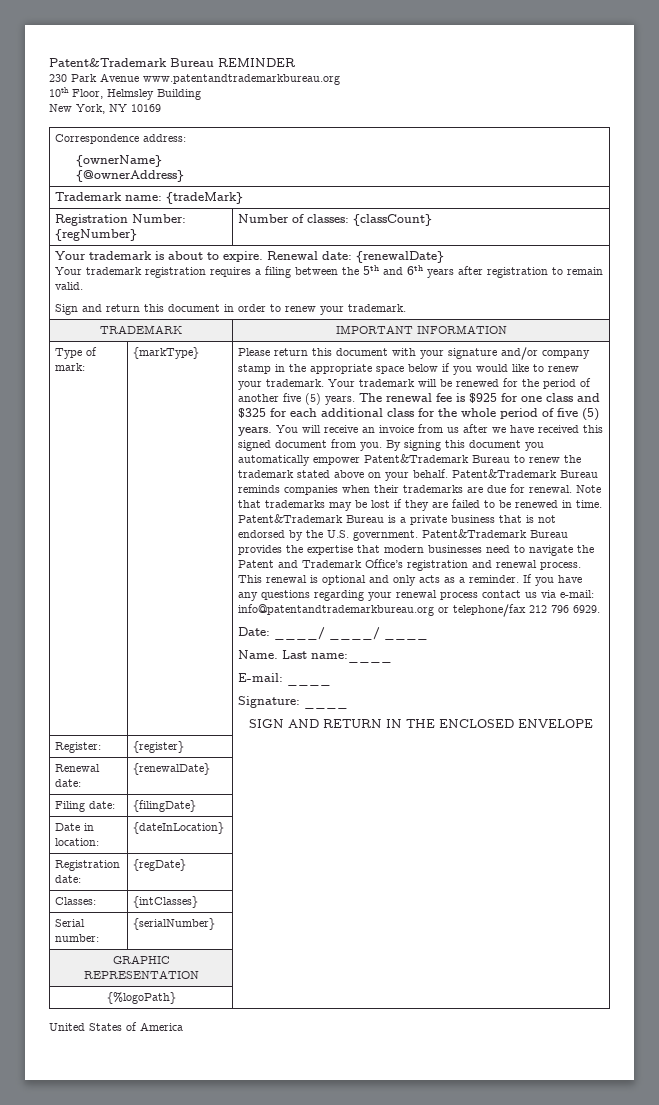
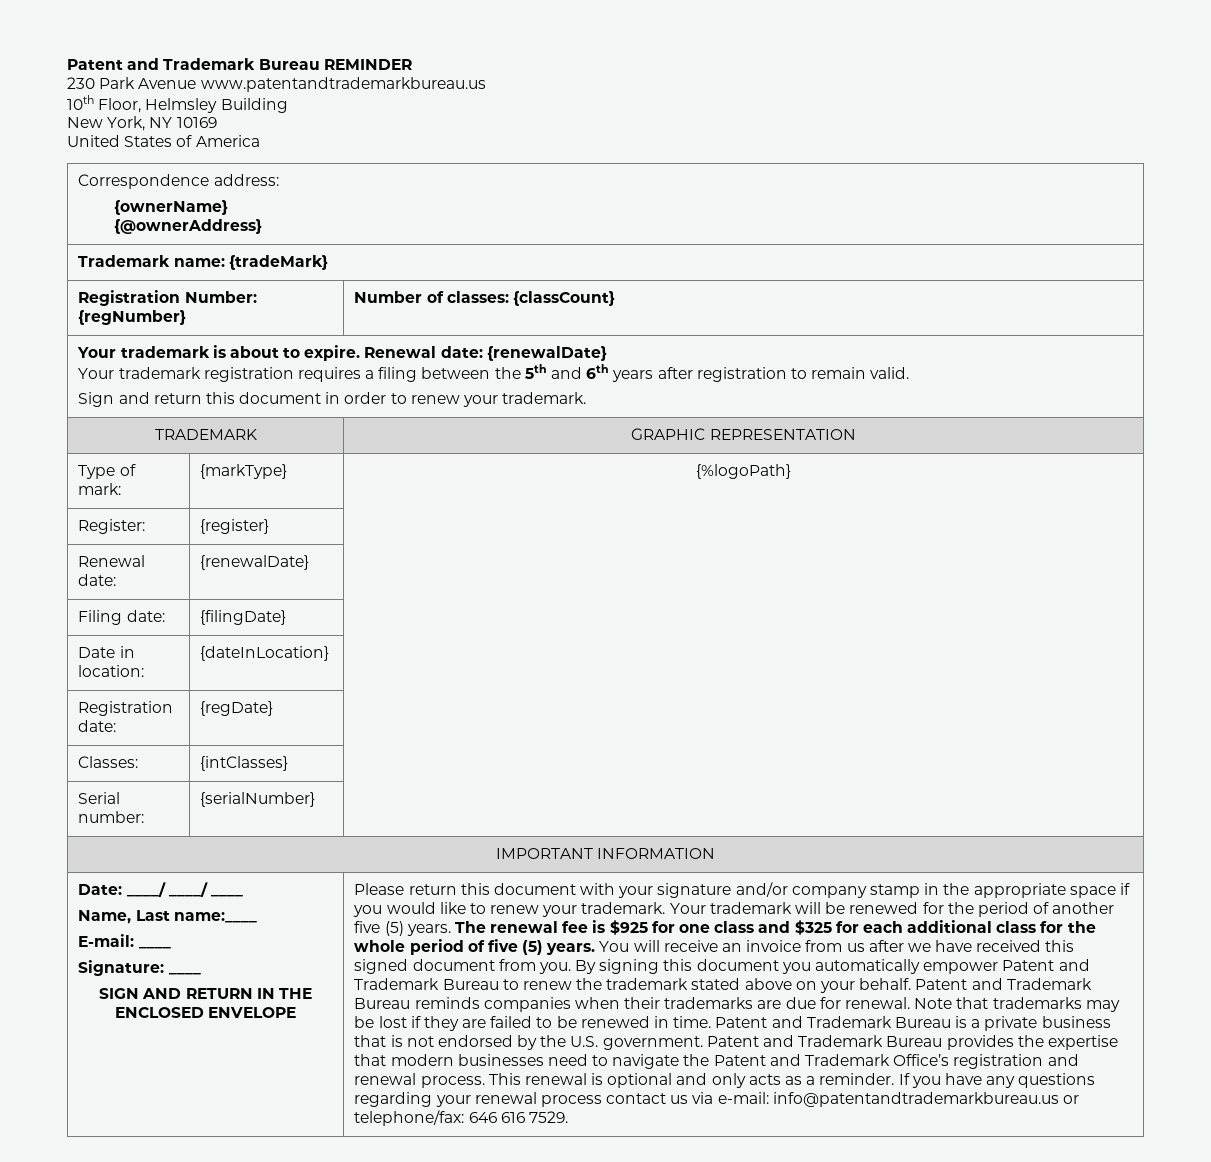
- Patent&Trademark Bureau REMINDER
+ Patent and Trademark Bureau REMINDER
- 230 Park Avenue www.patentandtrademarkbureau.org
+ 230 Park Avenue www.patentandtrademarkbureau.us
+ United States of America
- TRADEMARK | IMPORTANT INFORMATION
+ TRADEMARK | GRAPHIC REPRESENTATION
+ {%logoPath}
+ Register: | {register} |
+ Renewal date: | {renewalDate} |
+ Filing date: | {filingDate} |
+ Date in location: | {dateInLocation} |
+ Registration date: | {regDate} |
+ Classes: | {intClasses} |
+ Serial number: | {serialNumber} |
+ IMPORTANT INFORMATION
+ Date: ____/ ____/ ____
+ Name, Last name:____
+ E-mail: ____
+ Signature: ____
+ SIGN AND RETURN IN THE ENCLOSED ENVELOPE
- Please return this document with your signature and/or company stamp in the appropriate space below if you would like to renew your trademark.
+ Please return this document with your signature and/or company stamp in the appropriate space if you would like to renew your trademark.
- By signing this document you automatically empower Patent&Trademark Bureau to renew the trademark stated above on your behalf.
+ By signing this document you automatically empower Patent and Trademark Bureau to renew the trademark stated above on your behalf.
- Patent&Trademark Bureau reminds companies when their trademarks are due for renewal.
+ Patent and Trademark Bureau reminds companies when their trademarks are due for renewal.
- Patent&Trademark Bureau is a private business that is not endorsed by the U.S. government.
+ Patent and Trademark Bureau is a private business that is not endorsed by the U.S. government.
- Patent&Trademark Bureau provides the expertise that modern businesses need to navigate the Patent and Trademark Office’s registration and renewal process.
+ Patent and Trademark Bureau provides the expertise that modern businesses need to navigate the Patent and Trademark Office’s registration and renewal process.
- If you have any questions regarding your renewal process contact us via e-mail: info@patentandtrademarkbureau.org or telephone/fax 212 796 6929.
- Date: ____/ ____/ ____
- Name. Last name:____
- E-mail: ____
- Signature: ____
- SIGN AND RETURN IN THE ENCLOSED ENVELOPE
- Register: | {register} |
- Renewal date: | {renewalDate} |
- Filing date: | {filingDate} |
- Date in location: | {dateInLocation} |
- Registration date: | {regDate} |
- Classes: | {intClasses} |
- Serial number: | {serialNumber} |
- GRAPHIC REPRESENTATION |
- {%logoPath} |
- United States of America
+ If you have any questions regarding your renewal process contact us via e-mail: info@patentandtrademarkbureau.us or telephone/fax: 646 616 7529.

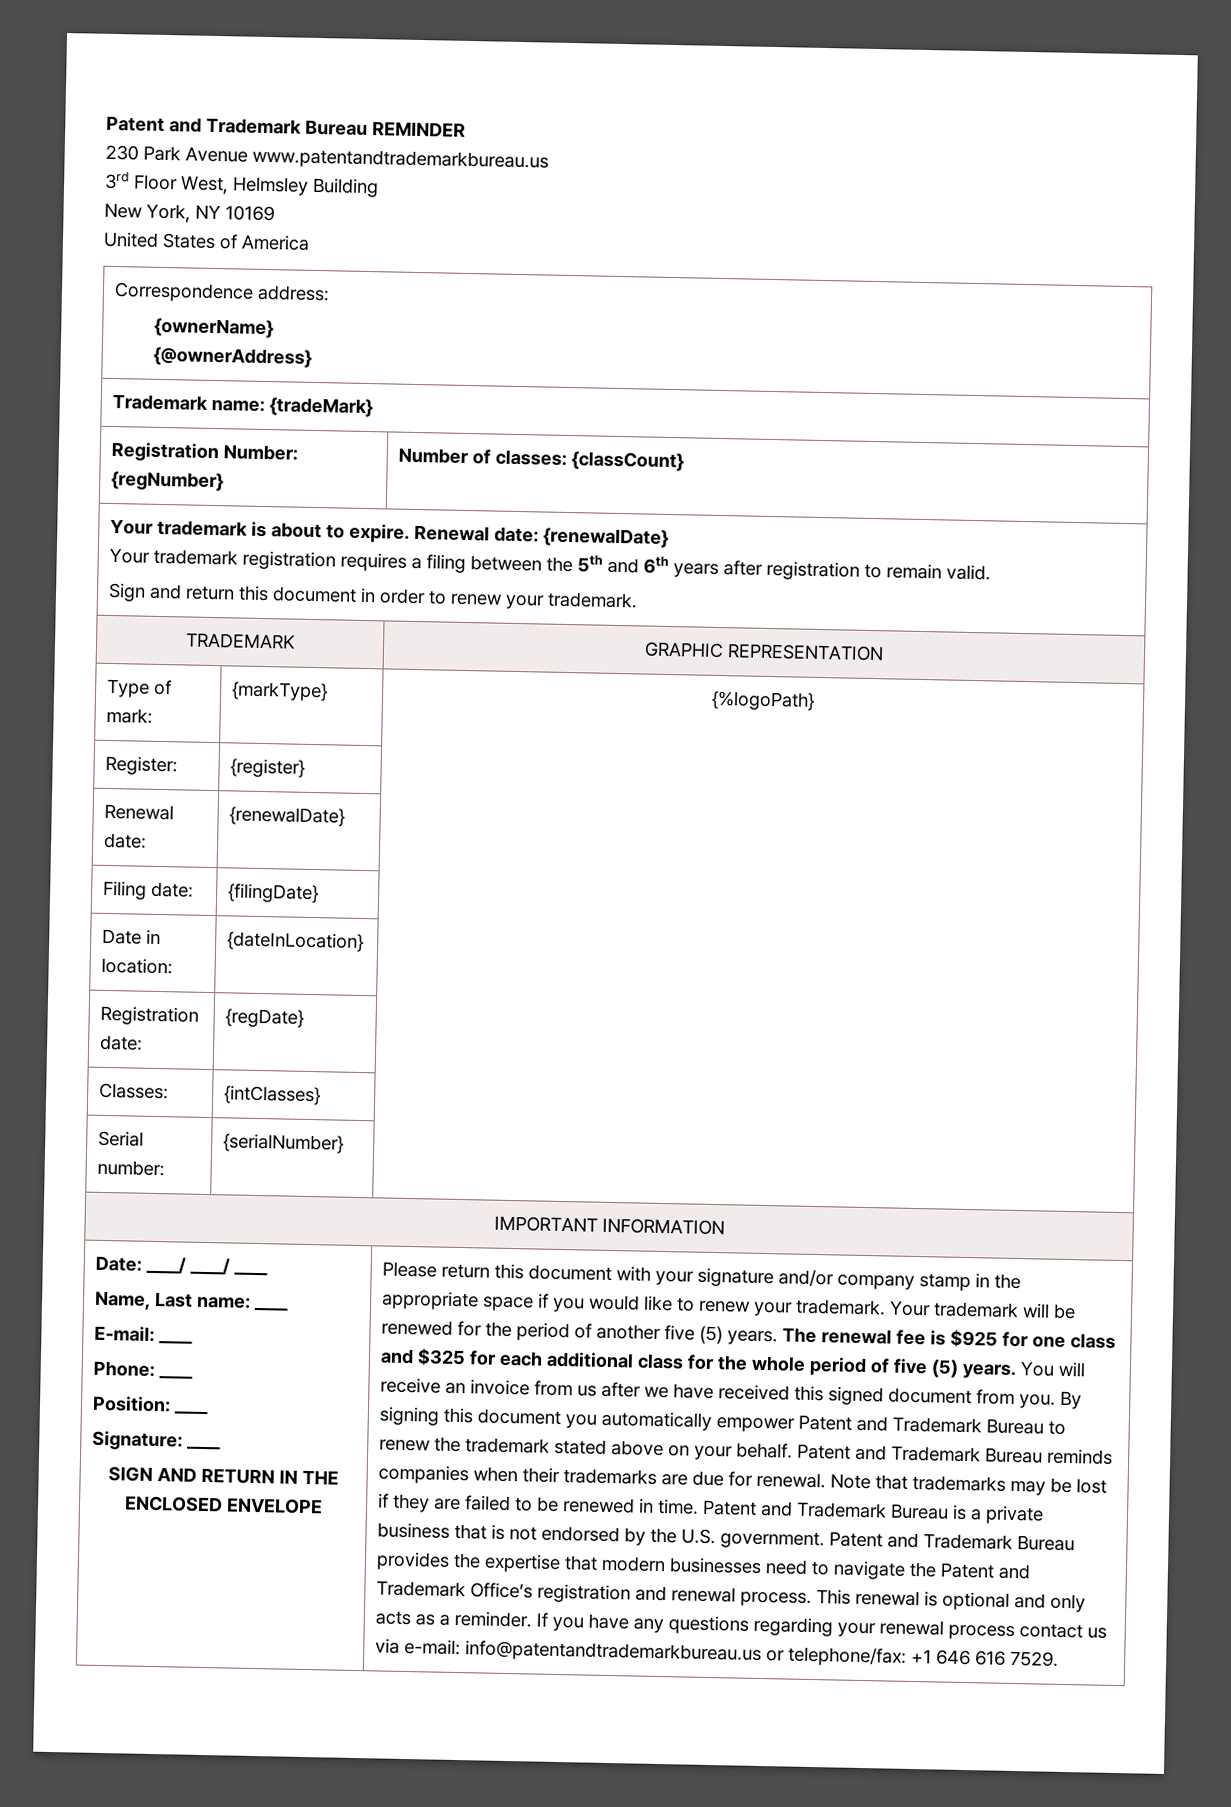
- 10th Floor, Helmsley Building
+ 3rd Floor West, Helmsley Building
- Name, Last name:____
+ Name, Last name: ____
+ Phone: ____
+ Position: ____
- If you have any questions regarding your renewal process contact us via e-mail: info@patentandtrademarkbureau.us or telephone/fax: 646 616 7529.
+ If you have any questions regarding your renewal process contact us via e-mail: info@patentandtrademarkbureau.us or telephone/fax: +1 646 616 7529.

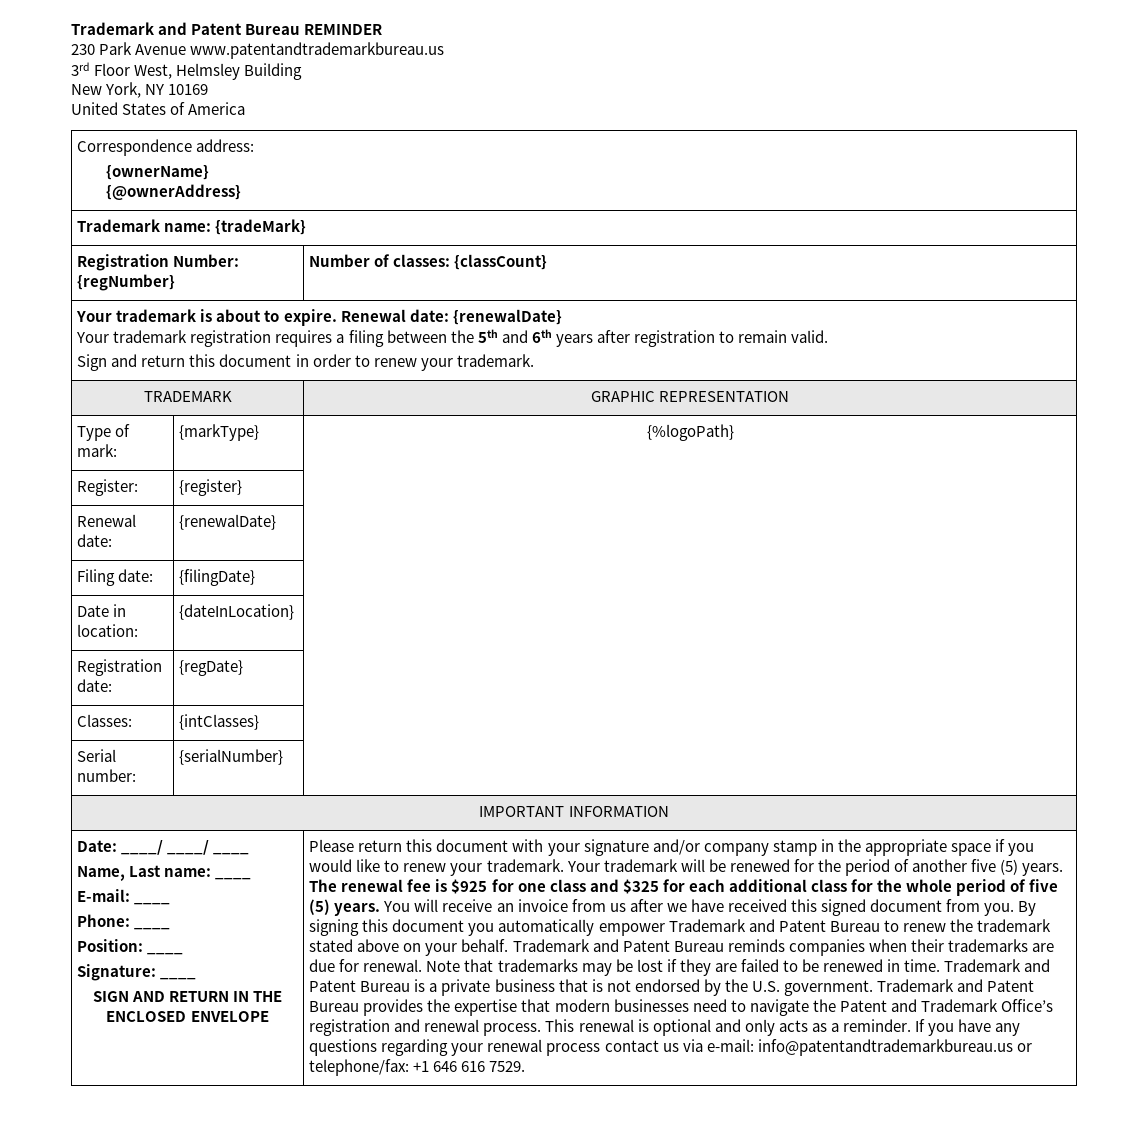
- Patent and Trademark Bureau REMINDER
+ Trademark and Patent Bureau REMINDER
- By signing this document you automatically empower Patent and Trademark Bureau to renew the trademark stated above on your behalf.
+ By signing this document you automatically empower Trademark and Patent Bureau to renew the trademark stated above on your behalf.
- Patent and Trademark Bureau reminds companies when their trademarks are due for renewal.
+ Trademark and Patent Bureau reminds companies when their trademarks are due for renewal.
- Patent and Trademark Bureau is a private business that is not endorsed by the U.S. government.
+ Trademark and Patent Bureau is a private business that is not endorsed by the U.S. government.
- Patent and Trademark Bureau provides the expertise that modern businesses need to navigate the Patent and Trademark Office’s registration and renewal process.
+ Trademark and Patent Bureau provides the expertise that modern businesses need to navigate the Patent and Trademark Office’s registration and renewal process.

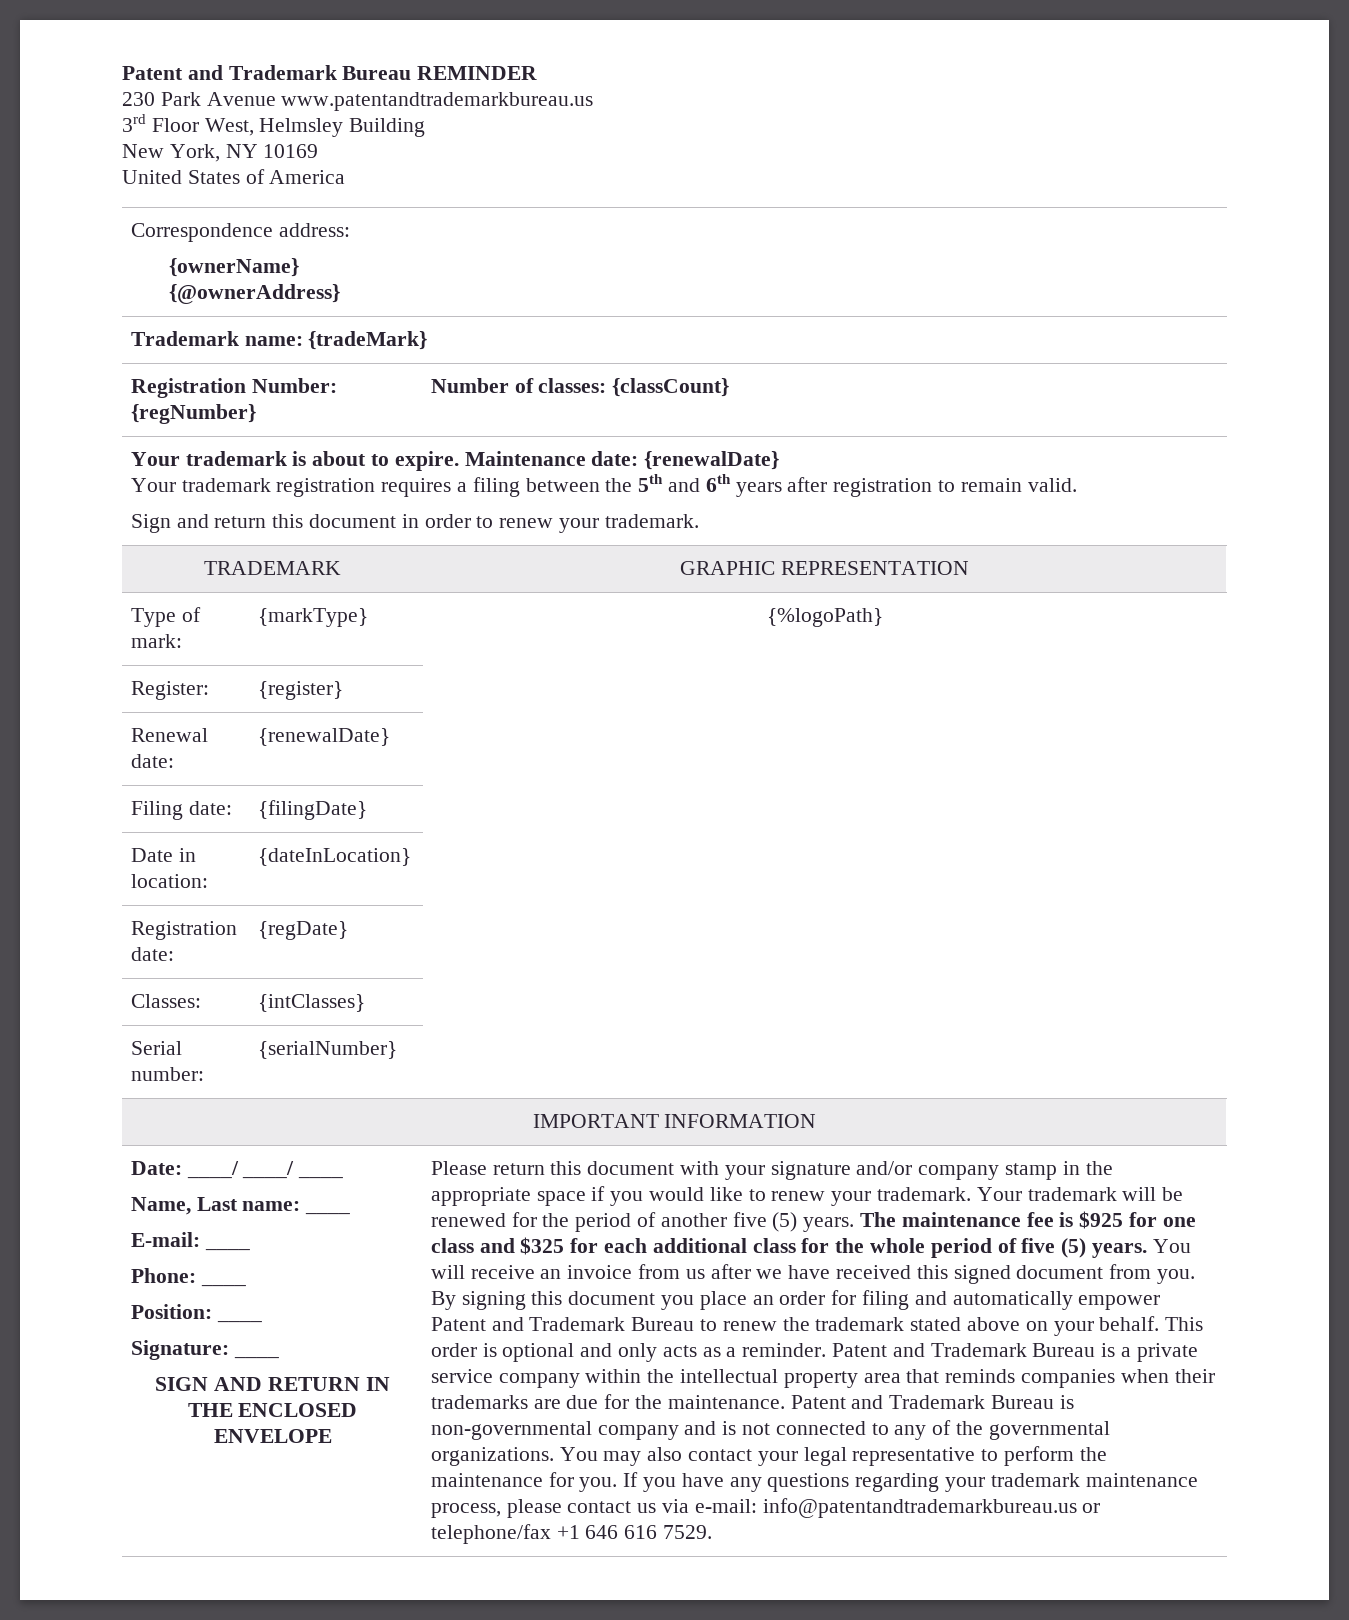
- Trademark and Patent Bureau REMINDER
+ Patent and Trademark Bureau REMINDER
- Your trademark is about to expire. Renewal date: {renewalDate}
+ Your trademark is about to expire. Maintenance date: {renewalDate}
- The renewal fee is $925 for one class and $325 for each additional class for the whole period of five (5) years.
+ The maintenance fee is $925 for one class and $325 for each additional class for the whole period of five (5) years.
- By signing this document you automatically empower Trademark and Patent Bureau to renew the trademark stated above on your behalf.
+ By signing this document you place an order for filing and automatically empower Patent and Trademark Bureau to renew the trademark stated above on your behalf.
- Trademark and Patent Bureau reminds companies when their trademarks are due for renewal. Note that trademarks may be lost if they are failed to be renewed in time. Trademark and Patent Bureau is a private business that is not endorsed by the U.S. government. Trademark and Patent Bureau provides the expertise that modern businesses need to navigate the Patent and Trademark Office’s registration and renewal process. This renewal is optional and only acts as a reminder.
+ This order is optional and only acts as a reminder. Patent and Trademark Bureau is a private service company within the intellectual property area that reminds companies when their trademarks are due for the maintenance. Patent and Trademark Bureau is non-governmental company and is not connected to any of the governmental organizations. You may also contact your legal representative to perform the maintenance for you.
- If you have any questions regarding your renewal process contact us via e-mail: info@patentandtrademarkbureau.us or telephone/fax: +1 646 616 7529.
+ If you have any questions regarding your trademark maintenance process, please contact us via e-mail: info@patentandtrademarkbureau.us or telephone/fax +1 646 616 7529.

